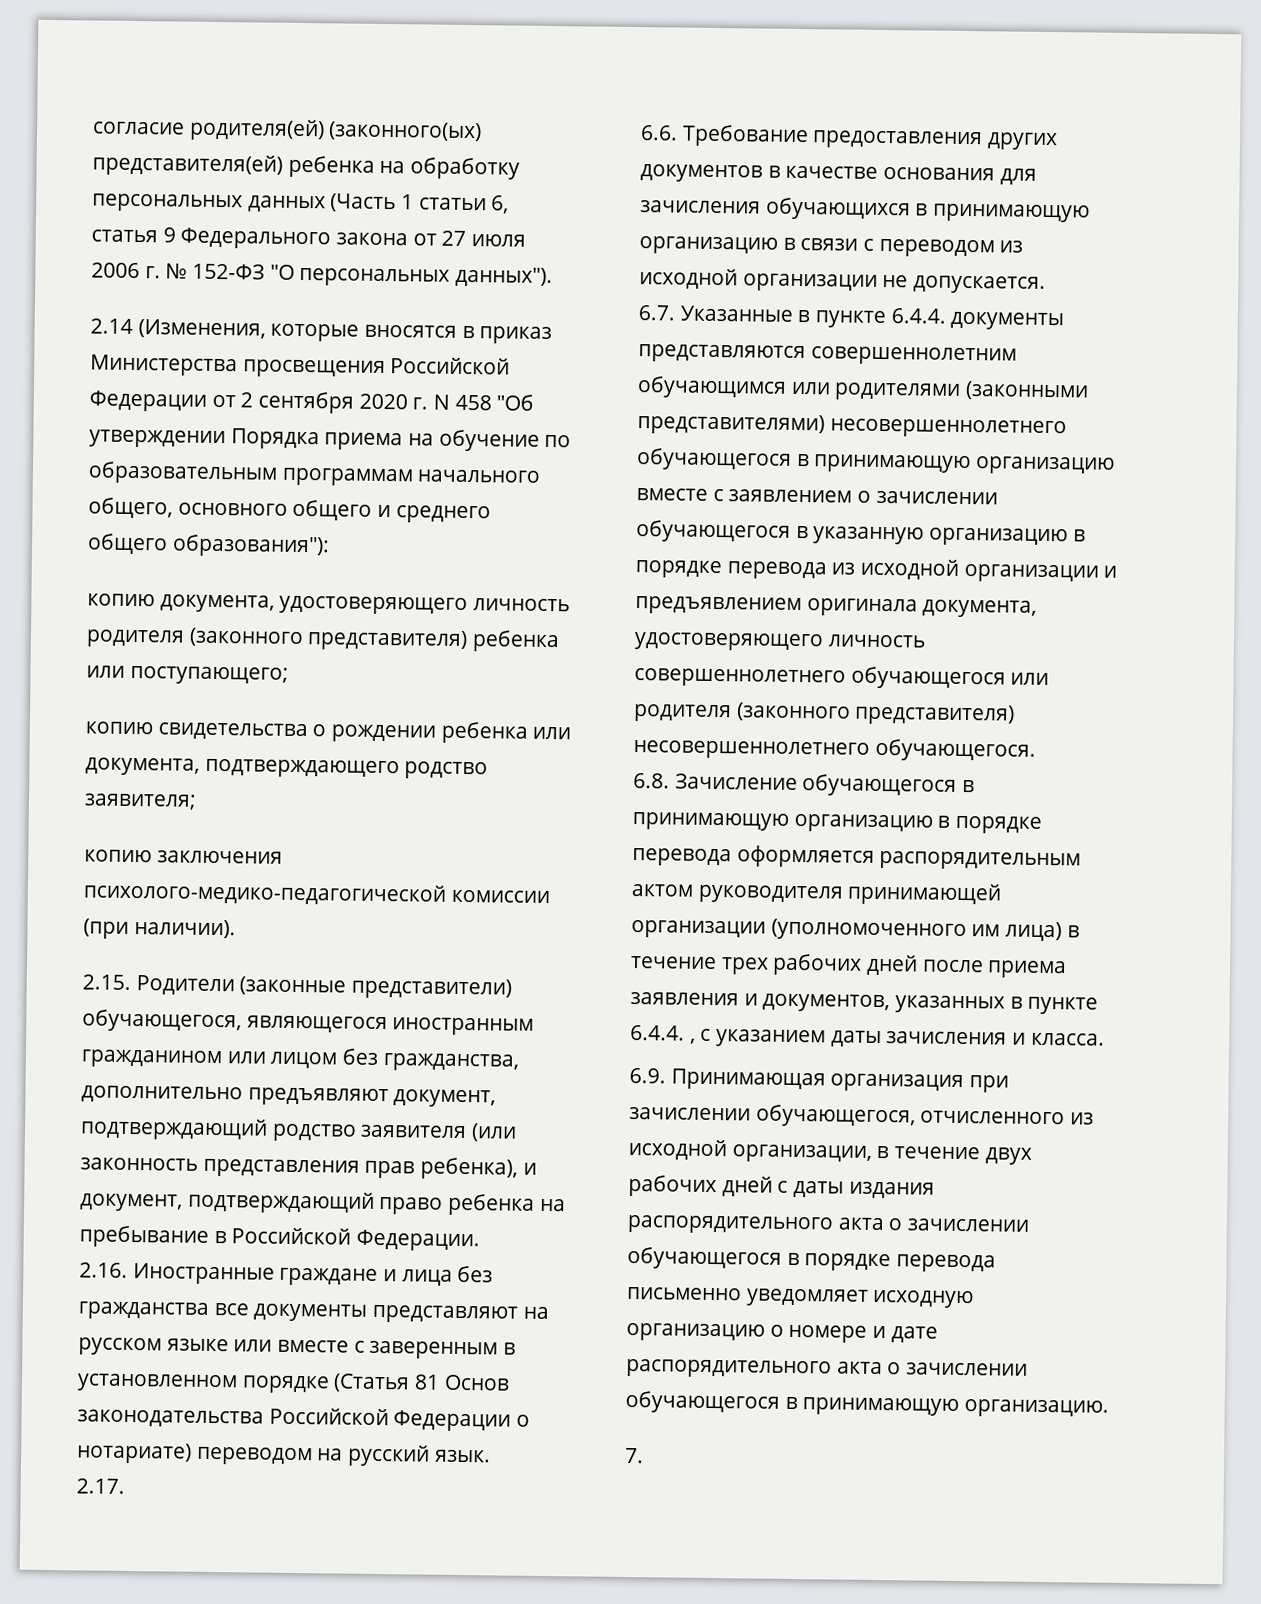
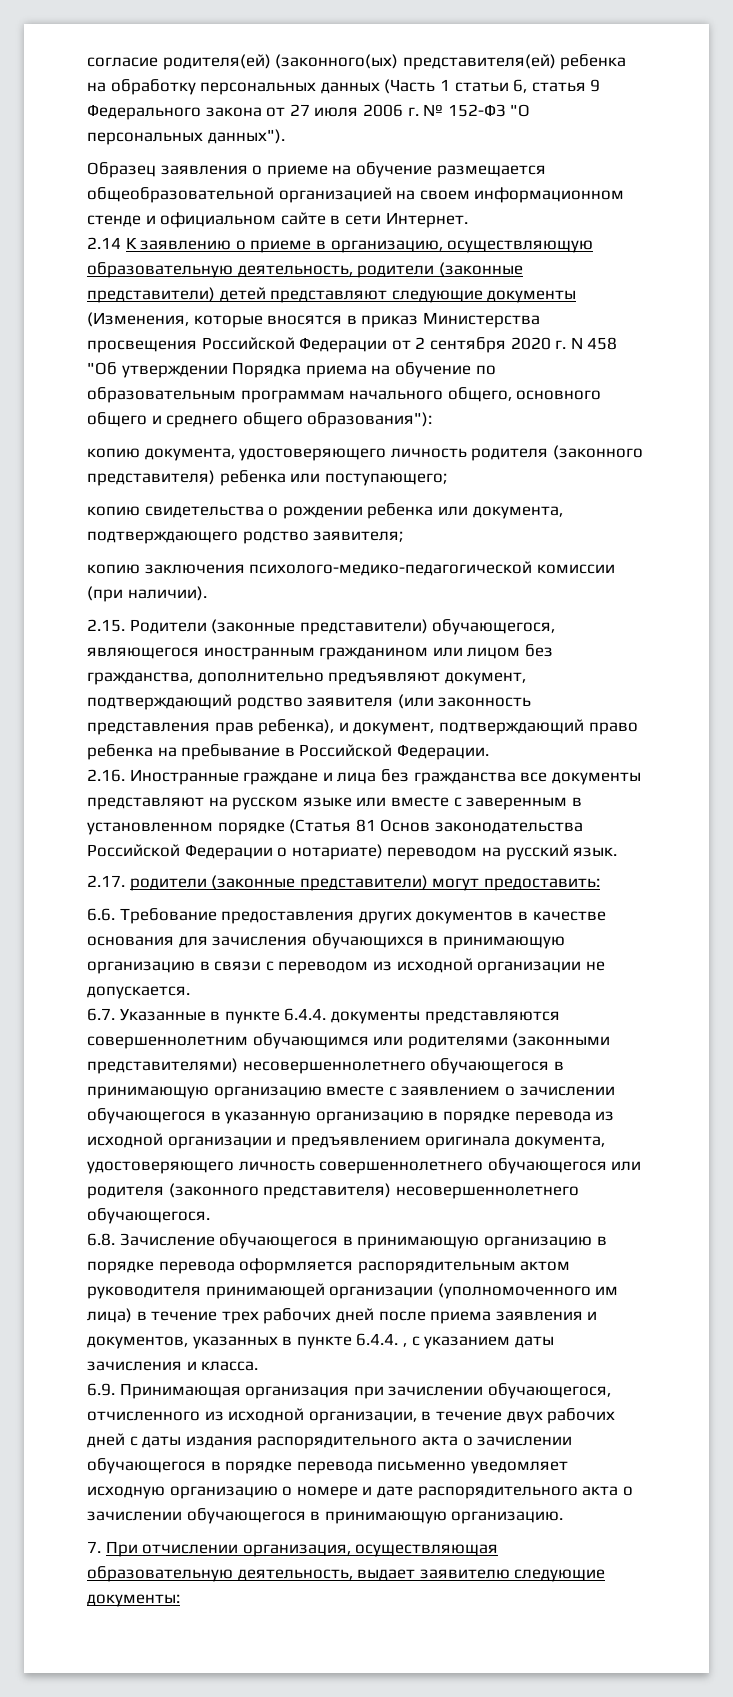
- 2.14 (Изменения, которые вносятся в приказ Министерства просвещения Российской Федерации от 2 сентября 2020 г. N 458 "Об утверждении Порядка приема на обучение по образовательным программам начального общего, основного общего и среднего общего образования"):
+ Образец заявления о приеме на обучение размещается общеобразовательной организацией на своем информационном стенде и официальном сайте в сети Интернет.
+ 2.14 К заявлению о приеме в организацию, осуществляющую образовательную деятельность, родители (законные представители) детей представляют следующие документы (Изменения, которые вносятся в приказ Министерства просвещения Российской Федерации от 2 сентября 2020 г. N 458 "Об утверждении Порядка приема на обучение по образовательным программам начального общего, основного общего и среднего общего образования"):
- 2.17.
+ 2.17. родители (законные представители) могут предоставить:
- 7.
+ 7. При отчислении организация, осуществляющая образовательную деятельность, выдает заявителю следующие документы:

